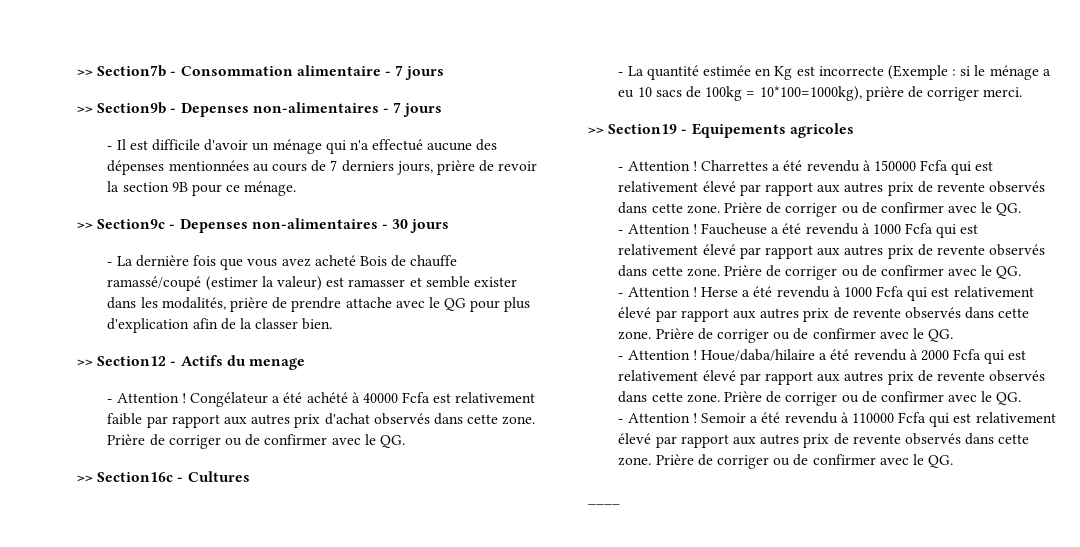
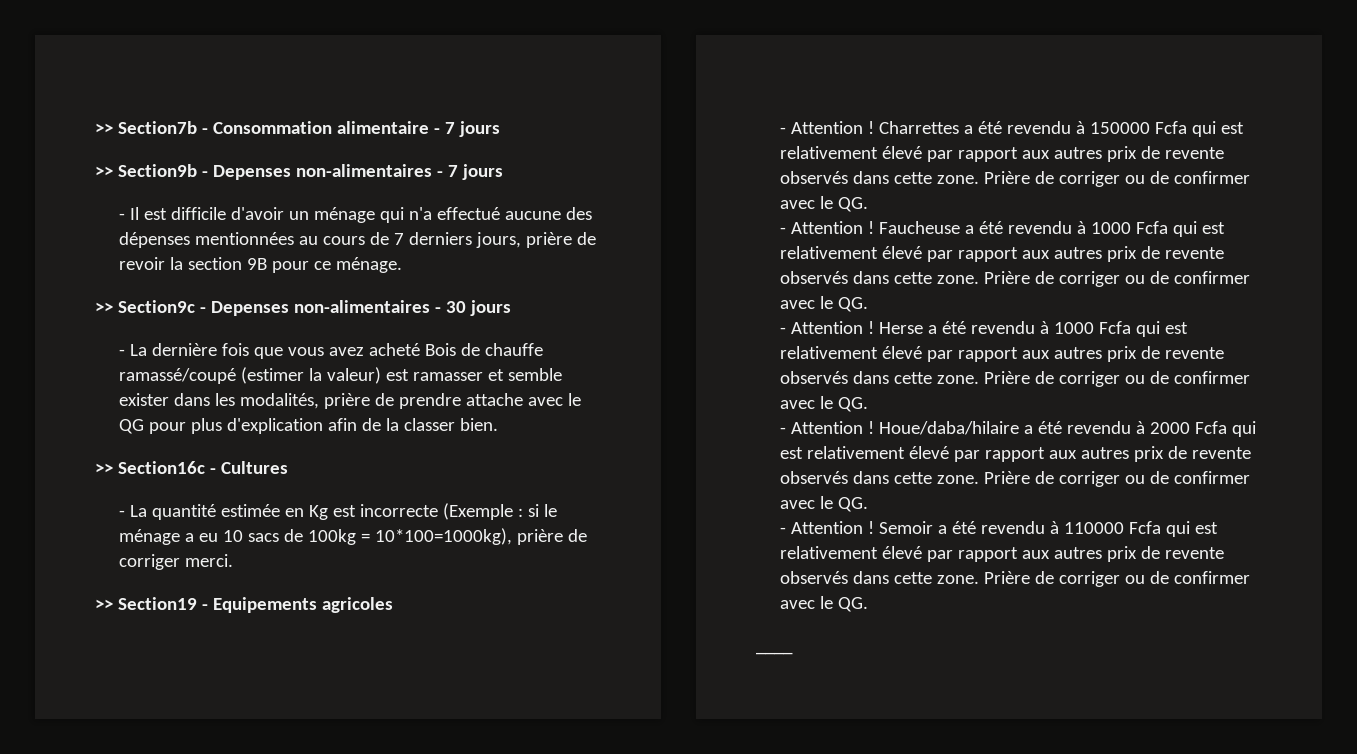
- >> Section12 - Actifs du menage
- - Attention ! Congélateur a été achété à 40000 Fcfa est relativement faible par rapport aux autres prix d'achat observés dans cette zone. Prière de corriger ou de confirmer avec le QG.

